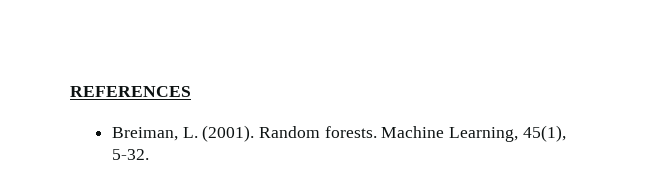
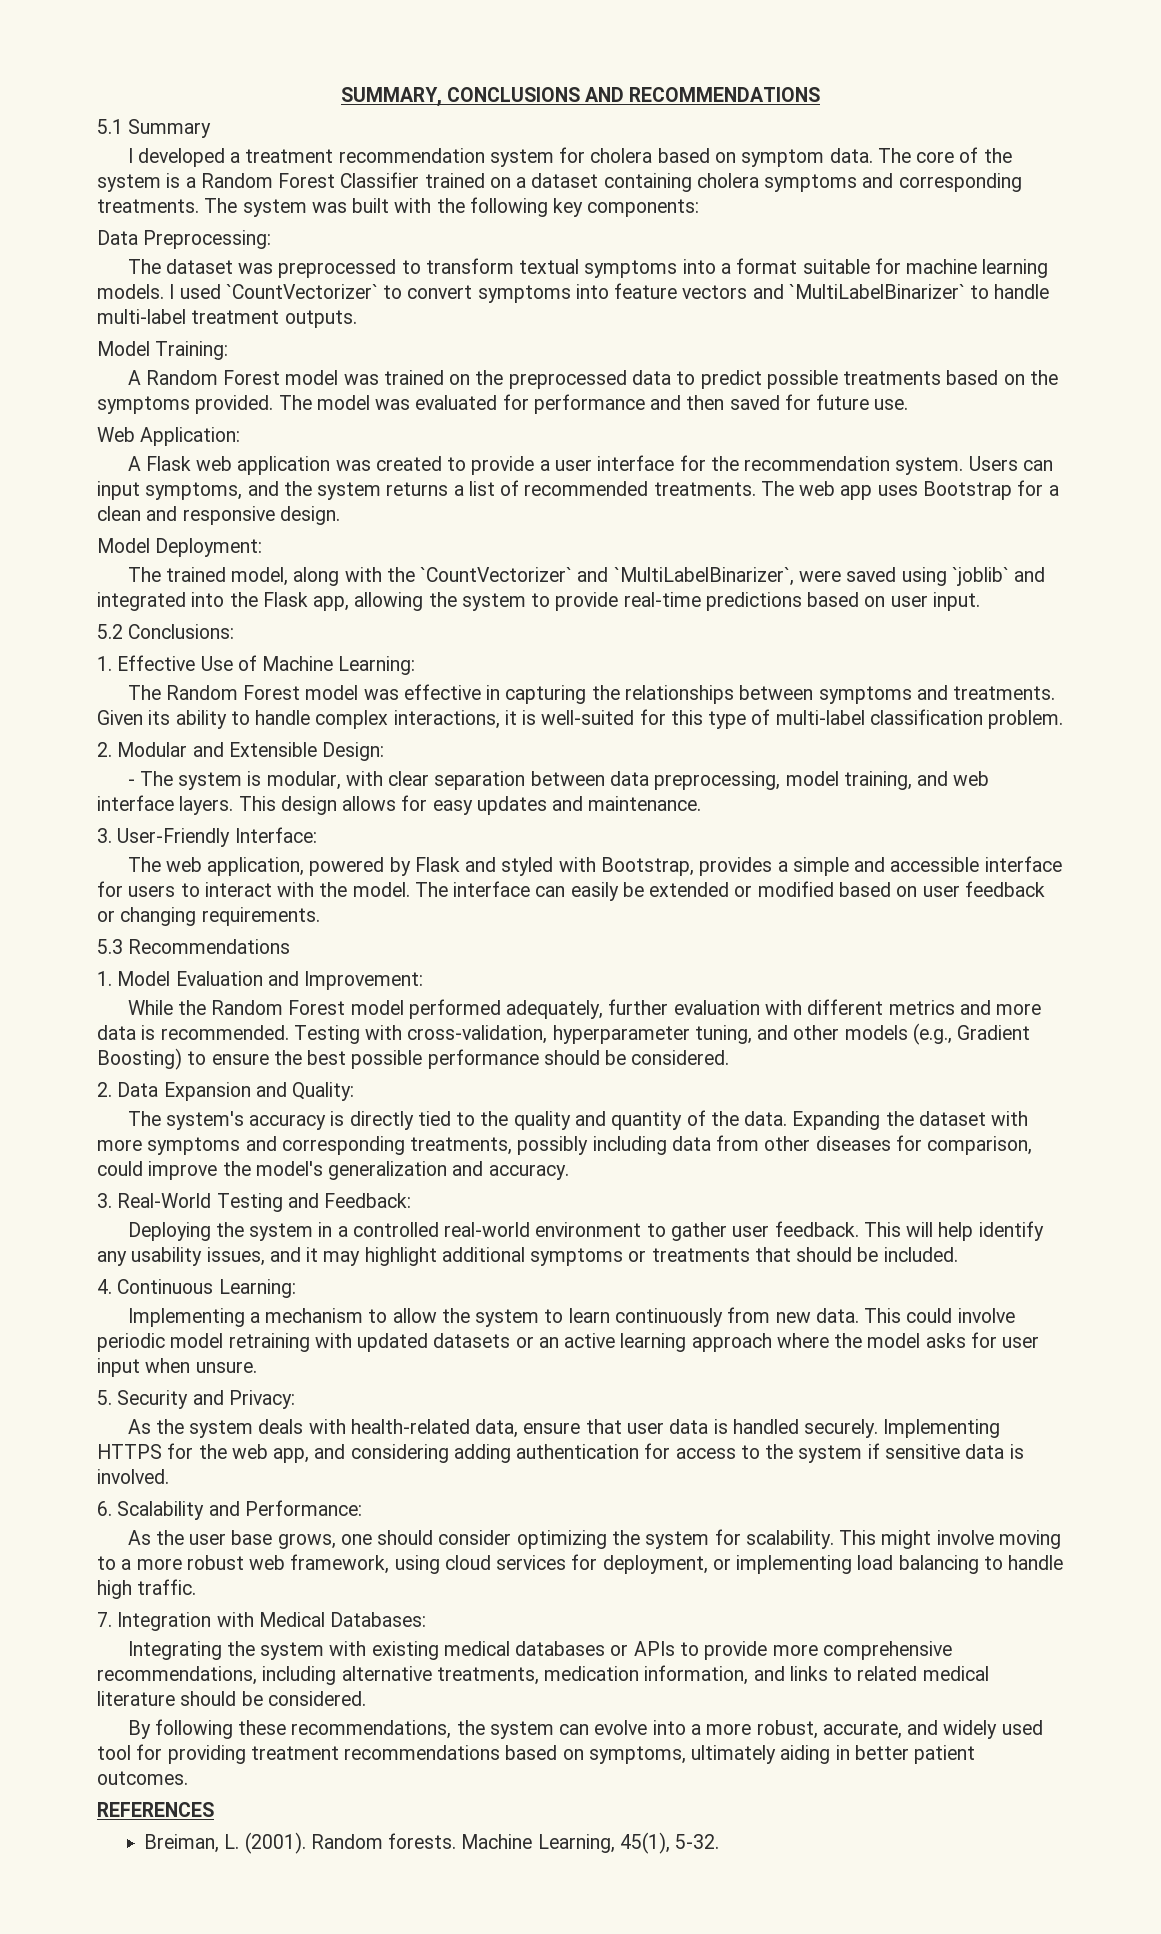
+ SUMMARY, CONCLUSIONS AND RECOMMENDATIONS
+ 5.1 Summary
+ I developed a treatment recommendation system for cholera based on symptom data. The core of the system is a Random Forest Classifier trained on a dataset containing cholera symptoms and corresponding treatments. The system was built with the following key components:
+ Data Preprocessing:
+ The dataset was preprocessed to transform textual symptoms into a format suitable for machine learning models. I used `CountVectorizer` to convert symptoms into feature vectors and `MultiLabelBinarizer` to handle multi-label treatment outputs.
+ Model Training:
+ A Random Forest model was trained on the preprocessed data to predict possible treatments based on the symptoms provided. The model was evaluated for performance and then saved for future use.
+ Web Application:
+ A Flask web application was created to provide a user interface for the recommendation system. Users can input symptoms, and the system returns a list of recommended treatments. The web app uses Bootstrap for a clean and responsive design.
+ Model Deployment:
+ The trained model, along with the `CountVectorizer` and `MultiLabelBinarizer`, were saved using `joblib` and integrated into the Flask app, allowing the system to provide real-time predictions based on user input.
+ 5.2 Conclusions:
+ 1. Effective Use of Machine Learning:
+ The Random Forest model was effective in capturing the relationships between symptoms and treatments. Given its ability to handle complex interactions, it is well-suited for this type of multi-label classification problem.
+ 2. Modular and Extensible Design:
+ - The system is modular, with clear separation between data preprocessing, model training, and web interface layers. This design allows for easy updates and maintenance.
+ 3. User-Friendly Interface:
+ The web application, powered by Flask and styled with Bootstrap, provides a simple and accessible interface for users to interact with the model. The interface can easily be extended or modified based on user feedback or changing requirements.
+ 5.3 Recommendations
+ 1. Model Evaluation and Improvement:
+ While the Random Forest model performed adequately, further evaluation with different metrics and more data is recommended. Testing with cross-validation, hyperparameter tuning, and other models (e.g., Gradient Boosting) to ensure the best possible performance should be considered.
+ 2. Data Expansion and Quality:
+ The system's accuracy is directly tied to the quality and quantity of the data. Expanding the dataset with more symptoms and corresponding treatments, possibly including data from other diseases for comparison, could improve the model's generalization and accuracy.
+ 3. Real-World Testing and Feedback:
+ Deploying the system in a controlled real-world environment to gather user feedback. This will help identify any usability issues, and it may highlight additional symptoms or treatments that should be included.
+ 4. Continuous Learning:
+ Implementing a mechanism to allow the system to learn continuously from new data. This could involve periodic model retraining with updated datasets or an active learning approach where the model asks for user input when unsure.
+ 5. Security and Privacy:
+ As the system deals with health-related data, ensure that user data is handled securely. Implementing HTTPS for the web app, and considering adding authentication for access to the system if sensitive data is involved.
+ 6. Scalability and Performance:
+ As the user base grows, one should consider optimizing the system for scalability. This might involve moving to a more robust web framework, using cloud services for deployment, or implementing load balancing to handle high traffic.
+ 7. Integration with Medical Databases:
+ Integrating the system with existing medical databases or APIs to provide more comprehensive recommendations, including alternative treatments, medication information, and links to related medical literature should be considered.
+ By following these recommendations, the system can evolve into a more robust, accurate, and widely used tool for providing treatment recommendations based on symptoms, ultimately aiding in better patient outcomes.

